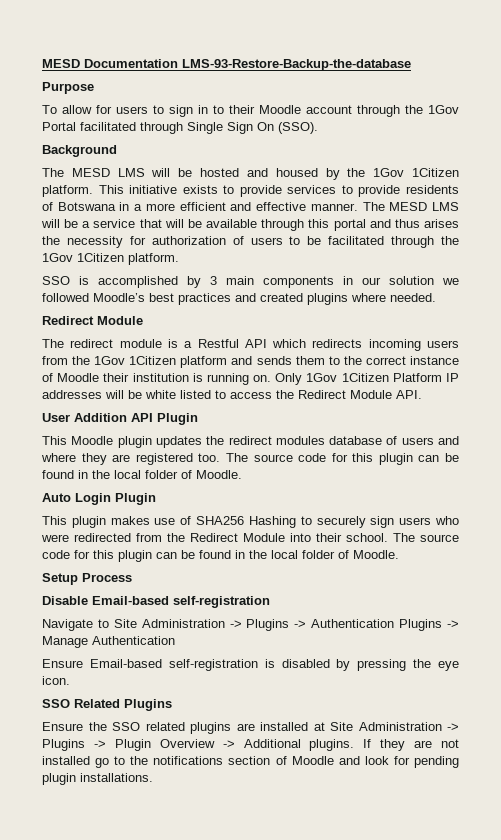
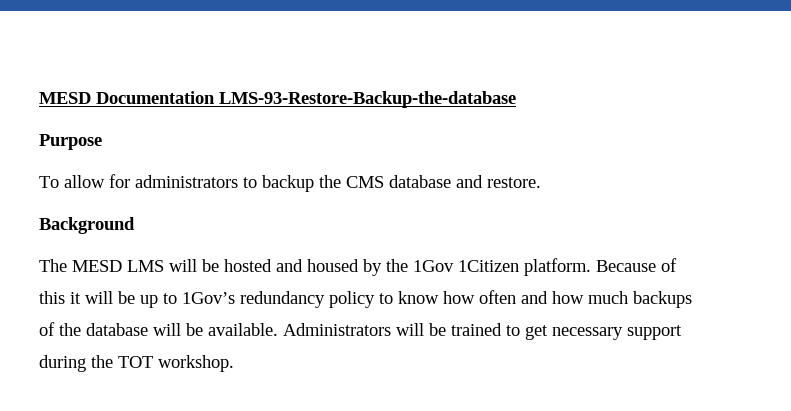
- To allow for users to sign in to their Moodle account through the 1Gov Portal facilitated through Single Sign On (SSO).
+ To allow for administrators to backup the CMS database and restore.
- This initiative exists to provide services to provide residents of Botswana in a more efficient and effective manner. The MESD LMS will be a service that will be available through this portal and thus arises the necessity for authorization of users to be facilitated through the 1Gov 1Citizen platform.
- SSO is accomplished by 3 main components in our solution we followed Moodle’s best practices and created plugins where needed.
- Redirect Module
- The redirect module is a Restful API which redirects incoming users from the 1Gov 1Citizen platform and sends them to the correct instance of Moodle their institution is running on. Only 1Gov 1Citizen Platform IP addresses will be white listed to access the Redirect Module API.
- User Addition API Plugin
- This Moodle plugin updates the redirect modules database of users and where they are registered too. The source code for this plugin can be found in the local folder of Moodle.
- Auto Login Plugin
- This plugin makes use of SHA256 Hashing to securely sign users who were redirected from the Redirect Module into their school. The source code for this plugin can be found in the local folder of Moodle.
- Setup Process
- Disable Email-based self-registration
- Navigate to Site Administration -> Plugins -> Authentication Plugins -> Manage Authentication
- Ensure Email-based self-registration is disabled by pressing the eye icon.
- SSO Related Plugins
- Ensure the SSO related plugins are installed at Site Administration -> Plugins -> Plugin Overview -> Additional plugins. If they are not installed go to the notifications section of Moodle and look for pending plugin installations.
+ Because of this it will be up to 1Gov’s redundancy policy to know how often and how much backups of the database will be available. Administrators will be trained to get necessary support during the TOT workshop.

